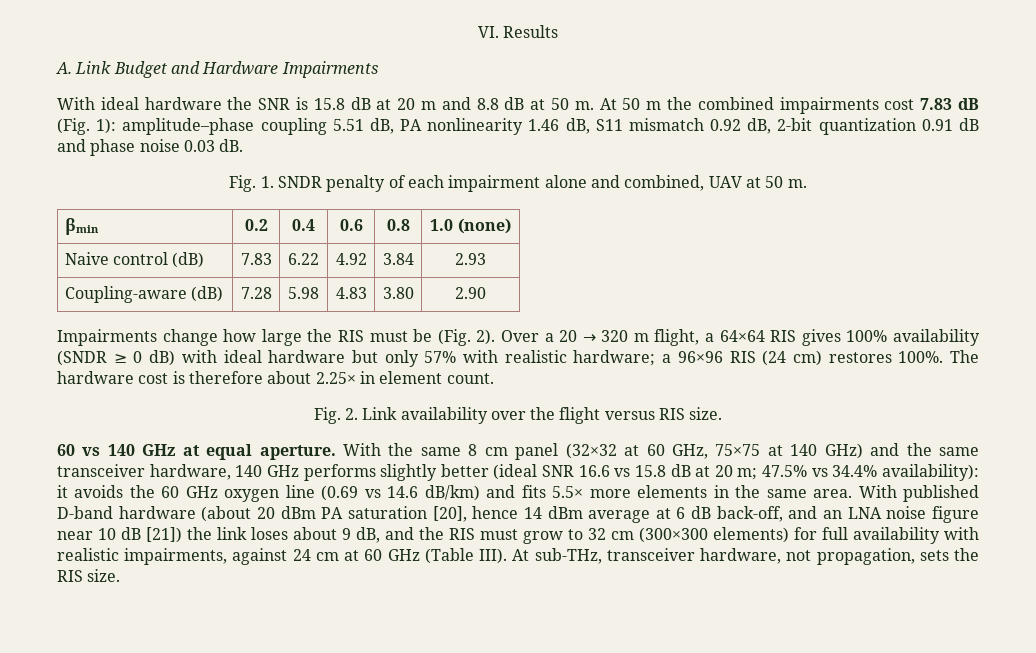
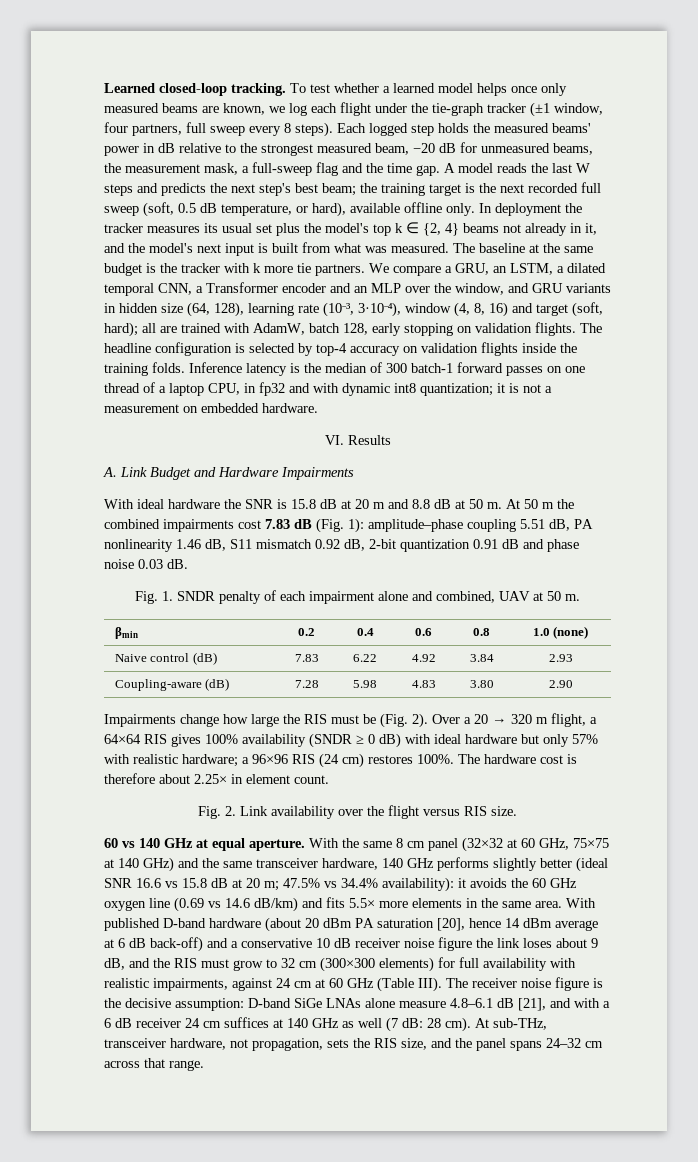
+ Learned closed-loop tracking. To test whether a learned model helps once only measured beams are known, we log each flight under the tie-graph tracker (±1 window, four partners, full sweep every 8 steps). Each logged step holds the measured beams' power in dB relative to the strongest measured beam, −20 dB for unmeasured beams, the measurement mask, a full-sweep flag and the time gap. A model reads the last W steps and predicts the next step's best beam; the training target is the next recorded full sweep (soft, 0.5 dB temperature, or hard), available offline only. In deployment the tracker measures its usual set plus the model's top k ∈ {2, 4} beams not already in it, and the model's next input is built from what was measured. The baseline at the same budget is the tracker with k more tie partners. We compare a GRU, an LSTM, a dilated temporal CNN, a Transformer encoder and an MLP over the window, and GRU variants in hidden size (64, 128), learning rate (10⁻³, 3·10⁻⁴), window (4, 8, 16) and target (soft, hard); all are trained with AdamW, batch 128, early stopping on validation flights. The headline configuration is selected by top-4 accuracy on validation flights inside the training folds. Inference latency is the median of 300 batch-1 forward passes on one thread of a laptop CPU, in fp32 and with dynamic int8 quantization; it is not a measurement on embedded hardware.
- With published D-band hardware (about 20 dBm PA saturation [20], hence 14 dBm average at 6 dB back-off, and an LNA noise figure near 10 dB [21]) the link loses about 9 dB, and the RIS must grow to 32 cm (300×300 elements) for full availability with realistic impairments, against 24 cm at 60 GHz (Table III).
+ With published D-band hardware (about 20 dBm PA saturation [20], hence 14 dBm average at 6 dB back-off) and a conservative 10 dB receiver noise figure the link loses about 9 dB, and the RIS must grow to 32 cm (300×300 elements) for full availability with realistic impairments, against 24 cm at 60 GHz (Table III).
+ The receiver noise figure is the decisive assumption: D-band SiGe LNAs alone measure 4.8–6.1 dB [21], and with a 6 dB receiver 24 cm suffices at 140 GHz as well (7 dB: 28 cm).
- At sub-THz, transceiver hardware, not propagation, sets the RIS size.
+ At sub-THz, transceiver hardware, not propagation, sets the RIS size, and the panel spans 24–32 cm across that range.

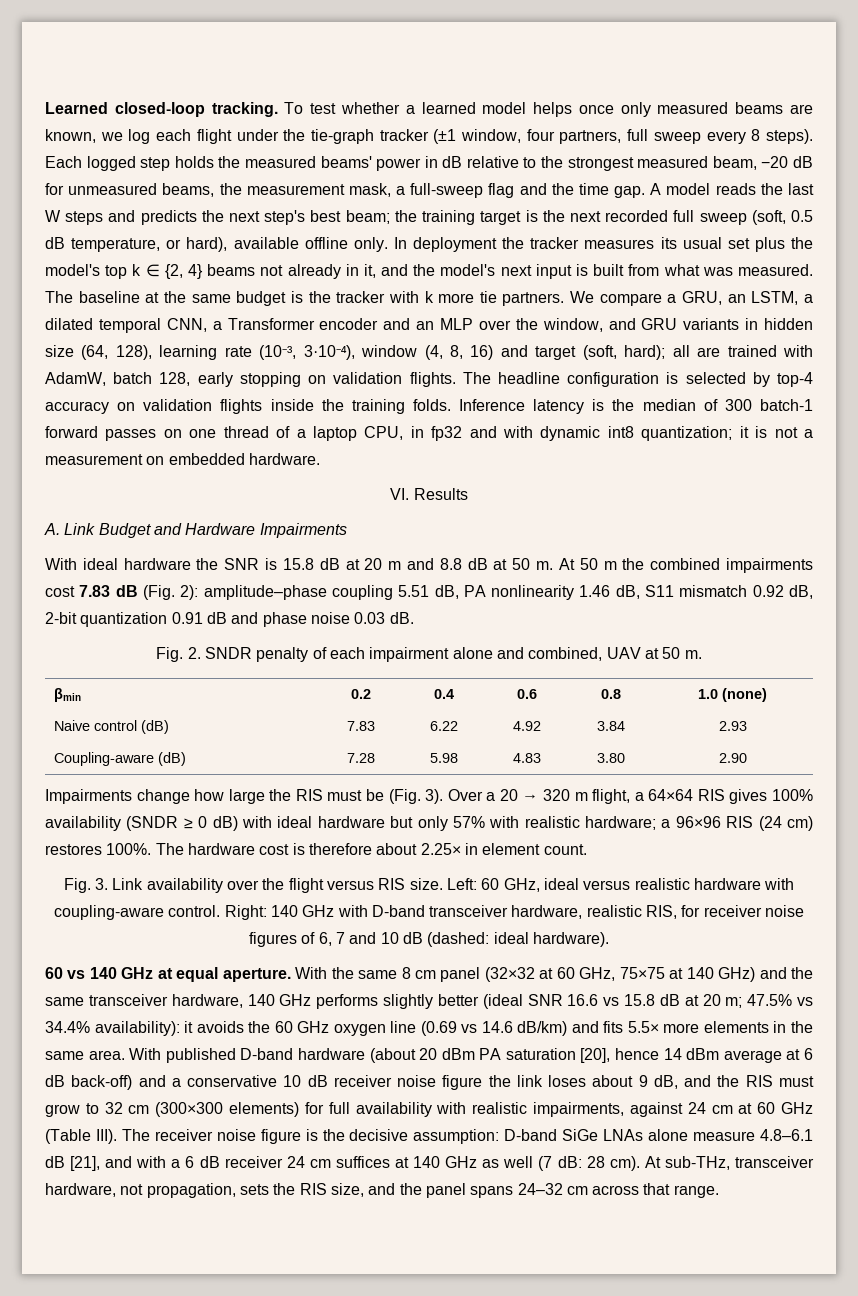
- At 50 m the combined impairments cost 7.83 dB (Fig. 1): amplitude–phase coupling 5.51 dB, PA nonlinearity 1.46 dB, S11 mismatch 0.92 dB, 2-bit quantization 0.91 dB and phase noise 0.03 dB.
+ At 50 m the combined impairments cost 7.83 dB (Fig. 2): amplitude–phase coupling 5.51 dB, PA nonlinearity 1.46 dB, S11 mismatch 0.92 dB, 2-bit quantization 0.91 dB and phase noise 0.03 dB.
- Fig. 1. SNDR penalty of each impairment alone and combined, UAV at 50 m.
+ Fig. 2. SNDR penalty of each impairment alone and combined, UAV at 50 m.
- Impairments change how large the RIS must be (Fig. 2).
+ Impairments change how large the RIS must be (Fig. 3).
- Fig. 2. Link availability over the flight versus RIS size.
+ Fig. 3. Link availability over the flight versus RIS size. Left: 60 GHz, ideal versus realistic hardware with coupling-aware control. Right: 140 GHz with D-band transceiver hardware, realistic RIS, for receiver noise figures of 6, 7 and 10 dB (dashed: ideal hardware).

